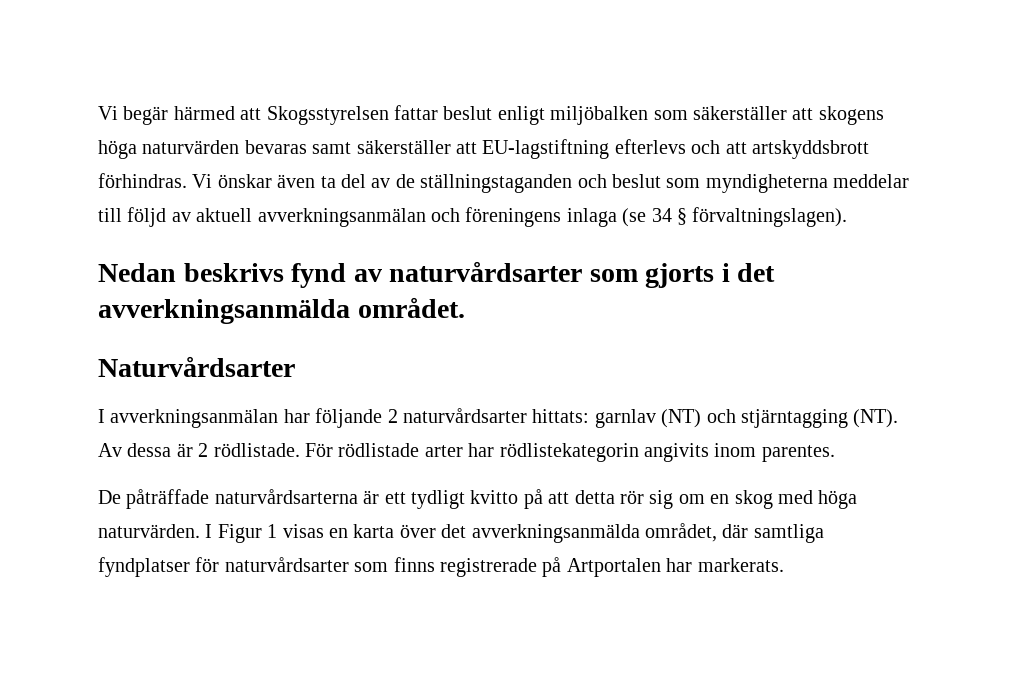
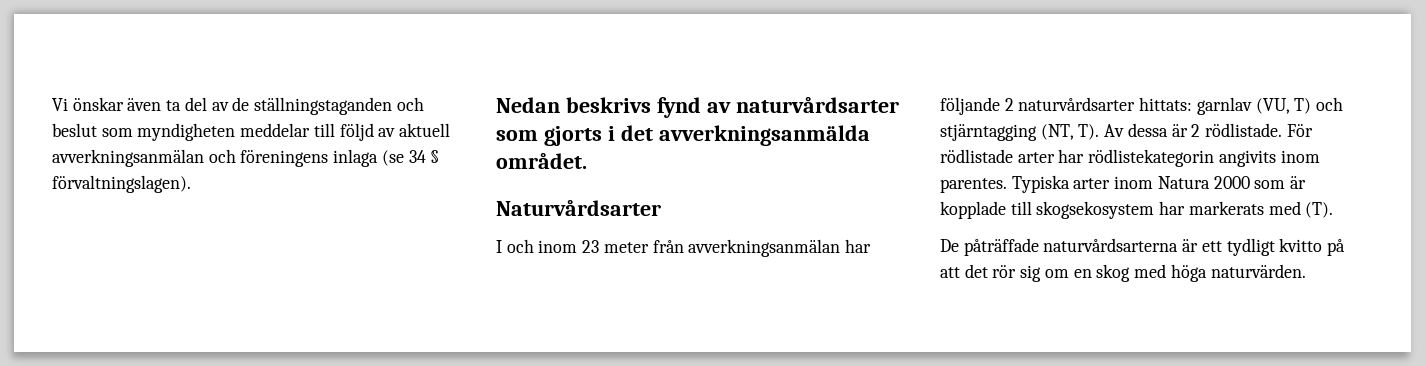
- Vi begär härmed att Skogsstyrelsen fattar beslut enligt miljöbalken som säkerställer att skogens höga naturvärden bevaras samt säkerställer att EU-lagstiftning efterlevs och att artskyddsbrott förhindras. Vi önskar även ta del av de ställningstaganden och beslut som myndigheterna meddelar till följd av aktuell avverkningsanmälan och föreningens inlaga (se 34 § förvaltningslagen).
+ Vi önskar även ta del av de ställningstaganden och beslut som myndigheten meddelar till följd av aktuell avverkningsanmälan och föreningens inlaga (se 34 § förvaltningslagen).
- I avverkningsanmälan har följande 2 naturvårdsarter hittats: garnlav (NT) och stjärntagging (NT). Av dessa är 2 rödlistade.
+ I och inom 23 meter från avverkningsanmälan har följande 2 naturvårdsarter hittats: garnlav (VU, T) och stjärntagging (NT, T). Av dessa är 2 rödlistade.
+ Typiska arter inom Natura 2000 som är kopplade till skogsekosystem har markerats med (T).
- De påträffade naturvårdsarterna är ett tydligt kvitto på att detta rör sig om en skog med höga naturvärden. I Figur 1 visas en karta över det avverkningsanmälda området, där samtliga fyndplatser för naturvårdsarter som finns registrerade på Artportalen har markerats.
+ De påträffade naturvårdsarterna är ett tydligt kvitto på att det rör sig om en skog med höga naturvärden.

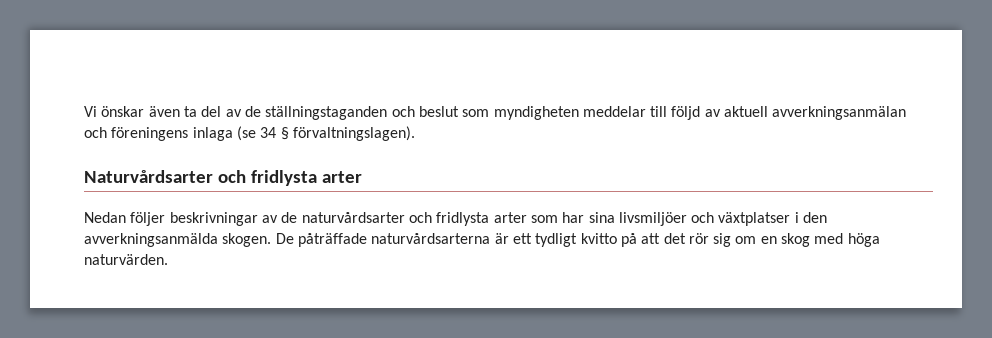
- Nedan beskrivs fynd av naturvårdsarter som gjorts i det avverkningsanmälda området.
- Naturvårdsarter
- I och inom 23 meter från avverkningsanmälan har följande 2 naturvårdsarter hittats: garnlav (VU, T) och stjärntagging (NT, T). Av dessa är 2 rödlistade. För rödlistade arter har rödlistekategorin angivits inom parentes. Typiska arter inom Natura 2000 som är kopplade till skogsekosystem har markerats med (T).
- De påträffade naturvårdsarterna är ett tydligt kvitto på att det rör sig om en skog med höga naturvärden.
+ Naturvårdsarter och fridlysta arter
+ Nedan följer beskrivningar av de naturvårdsarter och fridlysta arter som har sina livsmiljöer och växtplatser i den avverkningsanmälda skogen. De påträffade naturvårdsarterna är ett tydligt kvitto på att det rör sig om en skog med höga naturvärden.

